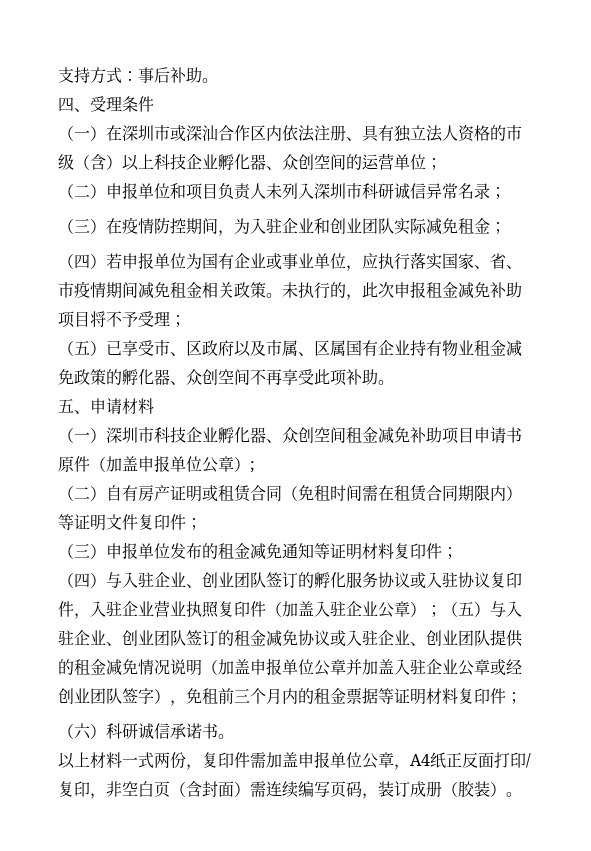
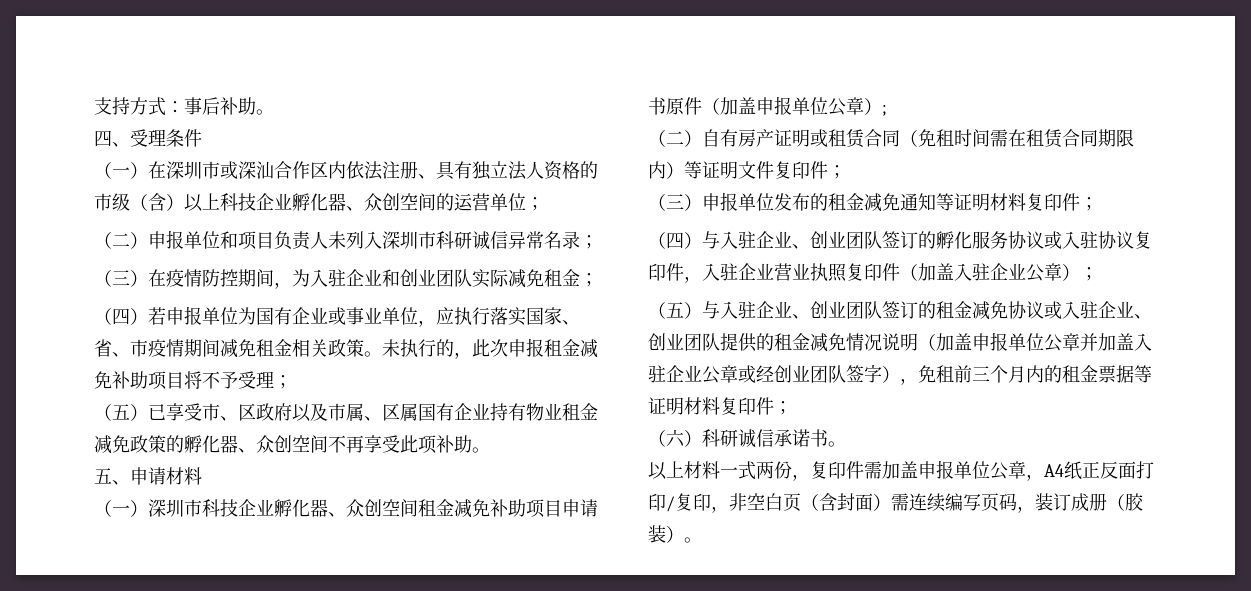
- （四）与入驻企业、创业团队签订的孵化服务协议或入驻协议复印件，入驻企业营业执照复印件（加盖入驻企业公章）；（五）与入驻企业、创业团队签订的租金减免协议或入驻企业、创业团队提供的租金减免情况说明（加盖申报单位公章并加盖入驻企业公章或经创业团队签字），免租前三个月内的租金票据等证明材料复印件；
+ （四）与入驻企业、创业团队签订的孵化服务协议或入驻协议复印件，入驻企业营业执照复印件（加盖入驻企业公章）；
+ （五）与入驻企业、创业团队签订的租金减免协议或入驻企业、创业团队提供的租金减免情况说明（加盖申报单位公章并加盖入驻企业公章或经创业团队签字），免租前三个月内的租金票据等证明材料复印件；

